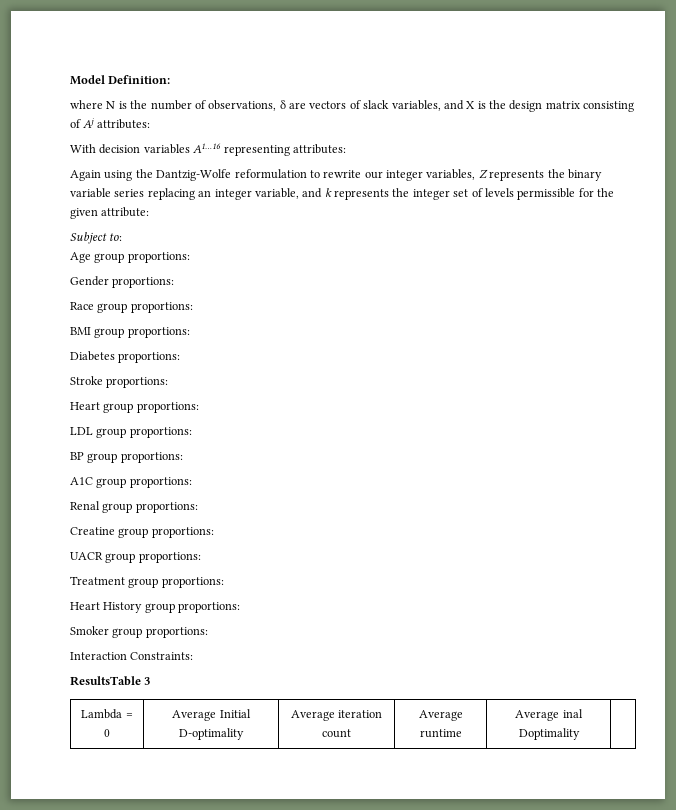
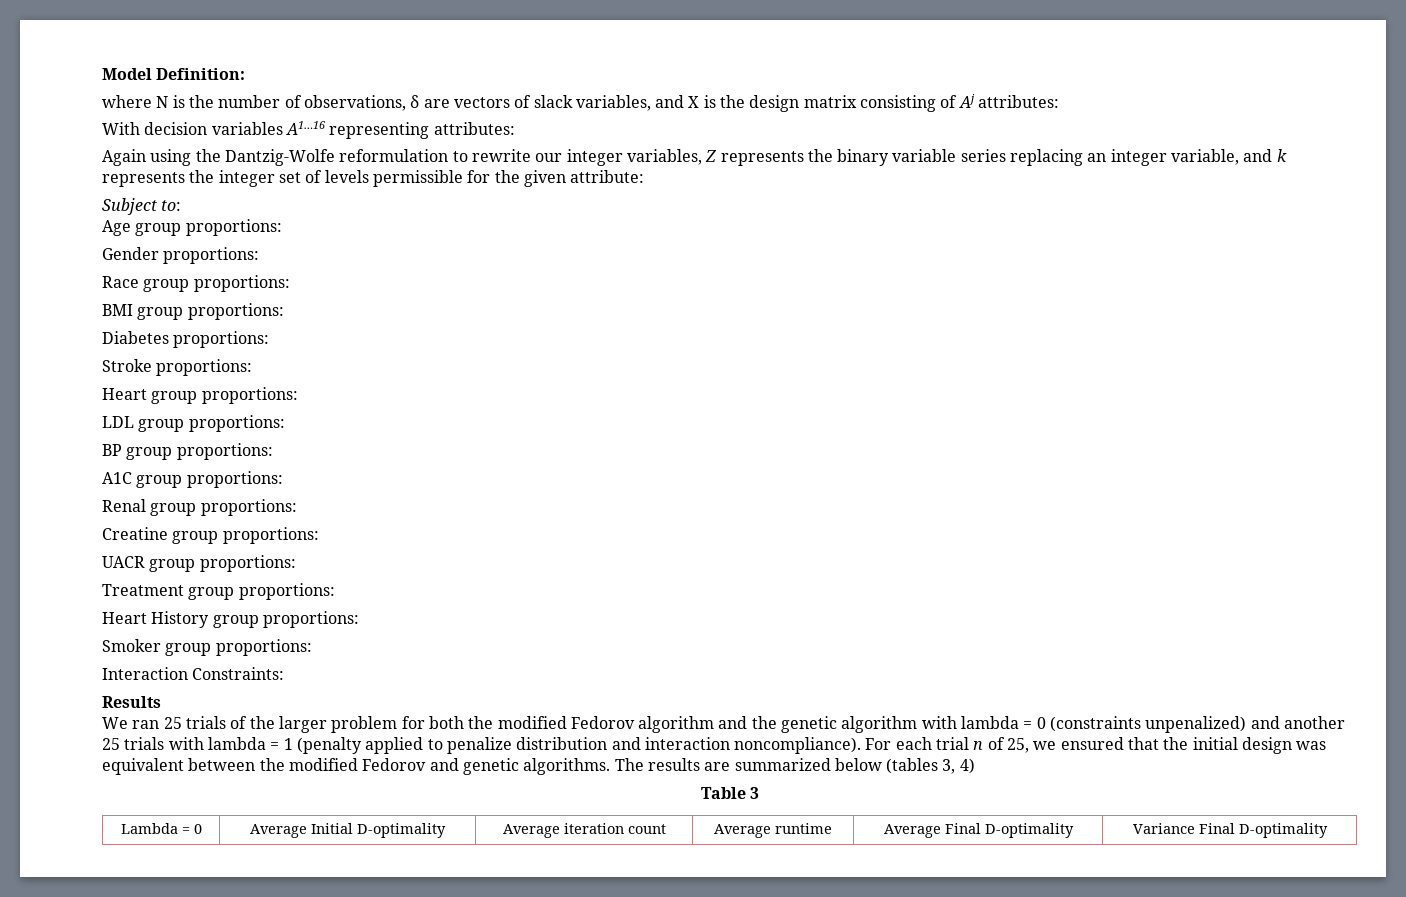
- ResultsTable 3
+ Results
+ We ran 25 trials of the larger problem for both the modified Fedorov algorithm and the genetic algorithm with lambda = 0 (constraints unpenalized) and another 25 trials with lambda = 1 (penalty applied to penalize distribution and interaction noncompliance). For each trial n of 25, we ensured that the initial design was equivalent between the modified Fedorov and genetic algorithms. The results are summarized below (tables 3, 4)
+ Table 3
- Lambda = 0 | Average Initial D-optimality | Average iteration count | Average runtime | Average inal Doptimality |
+ Lambda = 0 | Average Initial D-optimality | Average iteration count | Average runtime | Average Final D-optimality | Variance Final D-optimality

